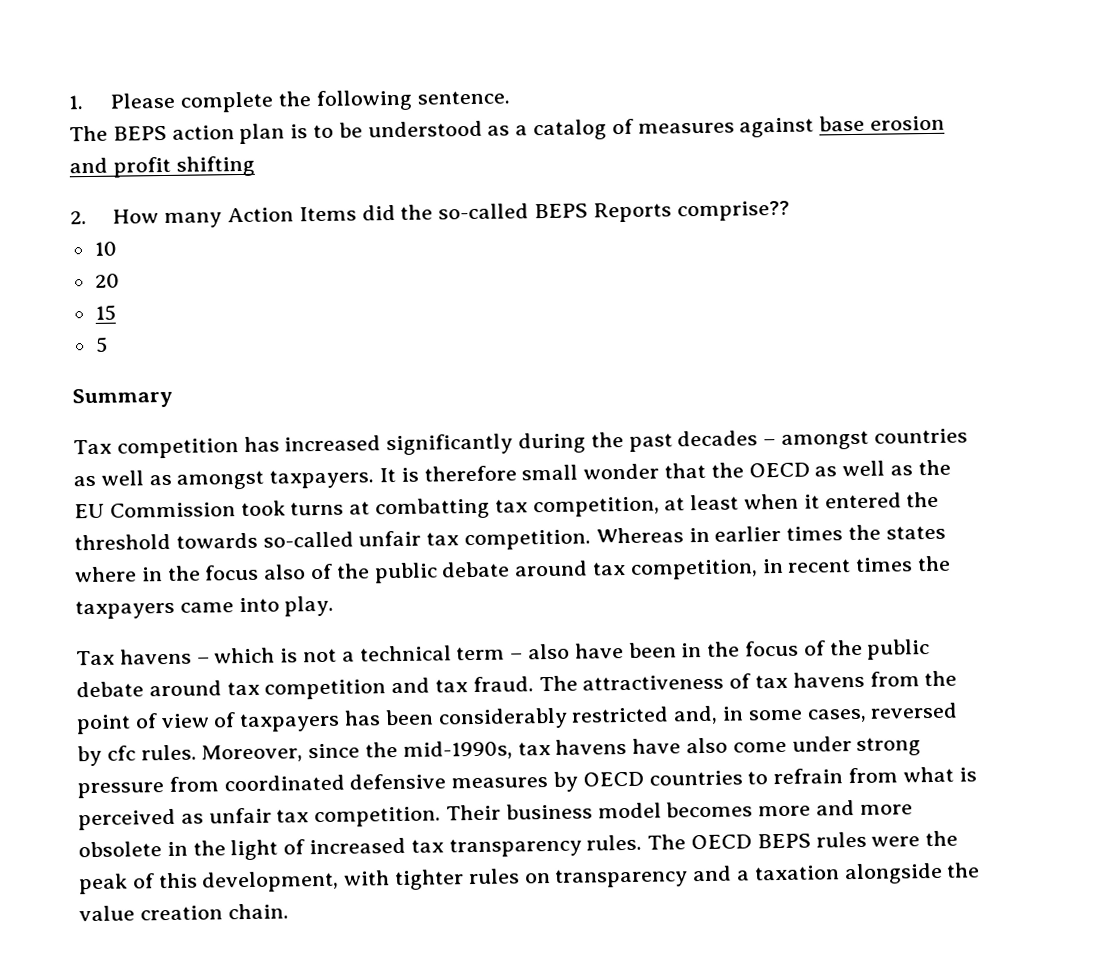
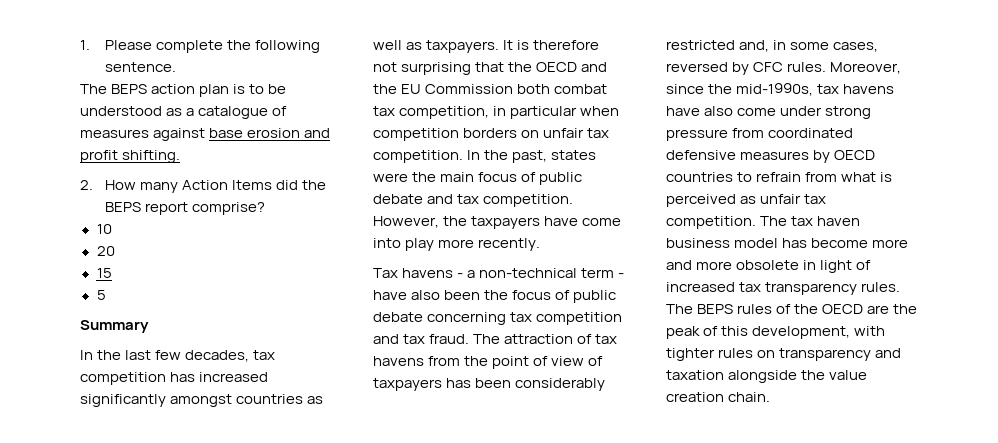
- The BEPS action plan is to be understood as a catalog of measures against base erosion and profit shifting
+ The BEPS action plan is to be understood as a catalogue of measures against base erosion and profit shifting.
- 2. How many Action Items did the so-called BEPS Reports comprise??
+ 2. How many Action Items did the BEPS report comprise?
- Tax competition has increased significantly during the past decades – amongst countries as well as amongst taxpayers.
+ In the last few decades, tax competition has increased significantly amongst countries as well as taxpayers.
- It is therefore small wonder that the OECD as well as the EU Commission took turns at combatting tax competition, at least when it entered the threshold towards so-called unfair tax competition. Whereas in earlier times the states where in the focus also of the public debate around tax competition, in recent times the taxpayers came into play.
- Tax havens – which is not a technical term – also have been in the focus of the public debate around tax competition and tax fraud.
+ It is therefore not surprising that the OECD and the EU Commission both combat tax competition, in particular when competition borders on unfair tax competition. In the past, states were the main focus of public debate and tax competition. However, the taxpayers have come into play more recently.
+ Tax havens - a non-technical term - have also been the focus of public debate concerning tax competition and tax fraud.
- The attractiveness of tax havens from the point of view of taxpayers has been considerably restricted and, in some cases, reversed by cfc rules.
+ The attraction of tax havens from the point of view of taxpayers has been considerably restricted and, in some cases, reversed by CFC rules.
- Their business model becomes more and more obsolete in the light of increased tax transparency rules.
+ The tax haven business model has become more and more obsolete in light of increased tax transparency rules.
- The OECD BEPS rules were the peak of this development, with tighter rules on transparency and a taxation alongside the value creation chain.
+ The BEPS rules of the OECD are the peak of this development, with tighter rules on transparency and taxation alongside the value creation chain.

